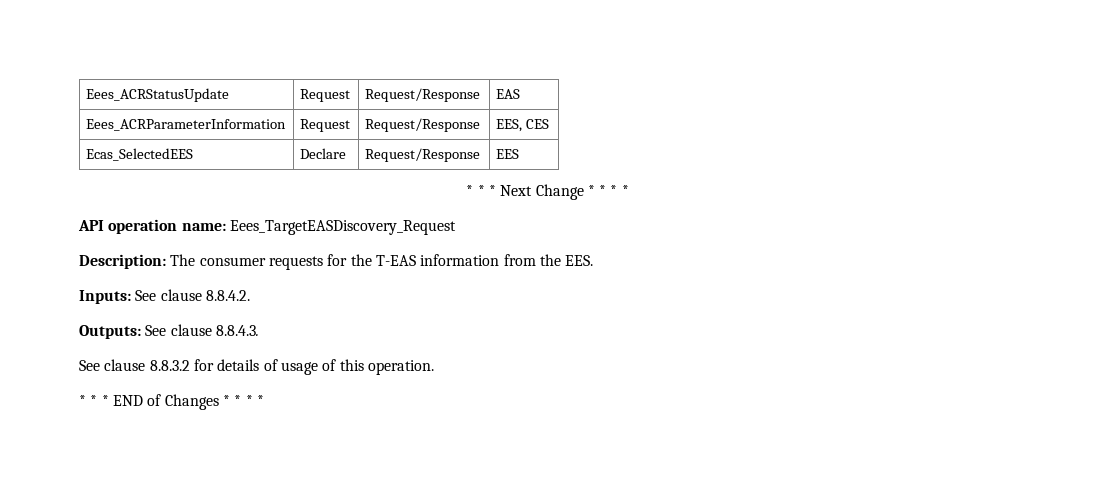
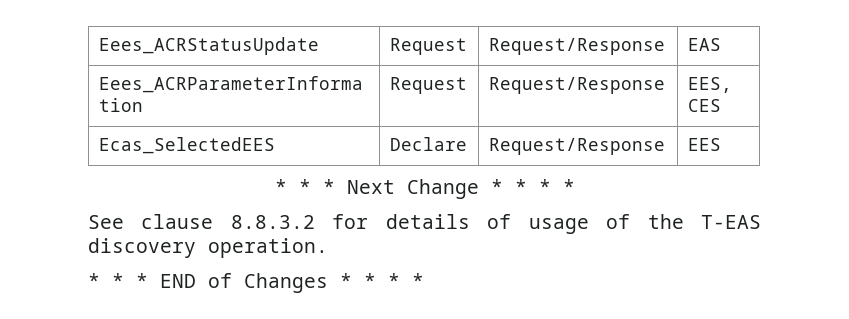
- API operation name: Eees_TargetEASDiscovery_Request
- Description: The consumer requests for the T-EAS information from the EES.
- Inputs: See clause 8.8.4.2.
- Outputs: See clause 8.8.4.3.
- See clause 8.8.3.2 for details of usage of this operation.
+ See clause 8.8.3.2 for details of usage of the T-EAS discovery operation.

